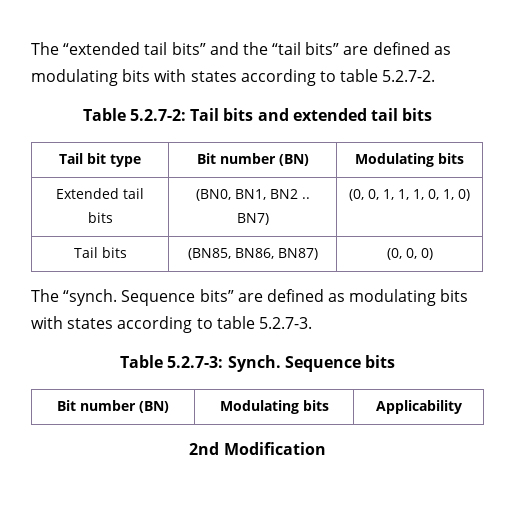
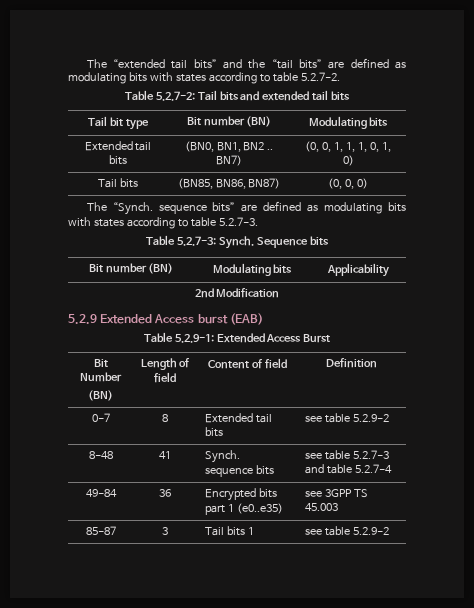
- The “synch. Sequence bits” are defined as modulating bits with states according to table 5.2.7-3.
+ The “Synch. sequence bits” are defined as modulating bits with states according to table 5.2.7-3.
+ 5.2.9 Extended Access burst (EAB)
+ Table 5.2.9-1: Extended Access Burst
+ Bit Number
+ (BN) | Length of field | Content of field | Definition
+ 0-7 | 8 | Extended tail bits | see table 5.2.9-2
+ 8-48 | 41 | Synch. sequence bits | see table 5.2.7-3 and table 5.2.7-4
+ 49-84 | 36 | Encrypted bits part 1 (e0..e35) | see 3GPP TS 45.003
+ 85-87 | 3 | Tail bits 1 | see table 5.2.9-2

